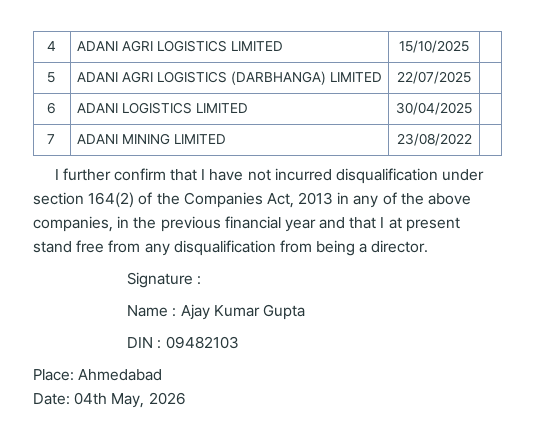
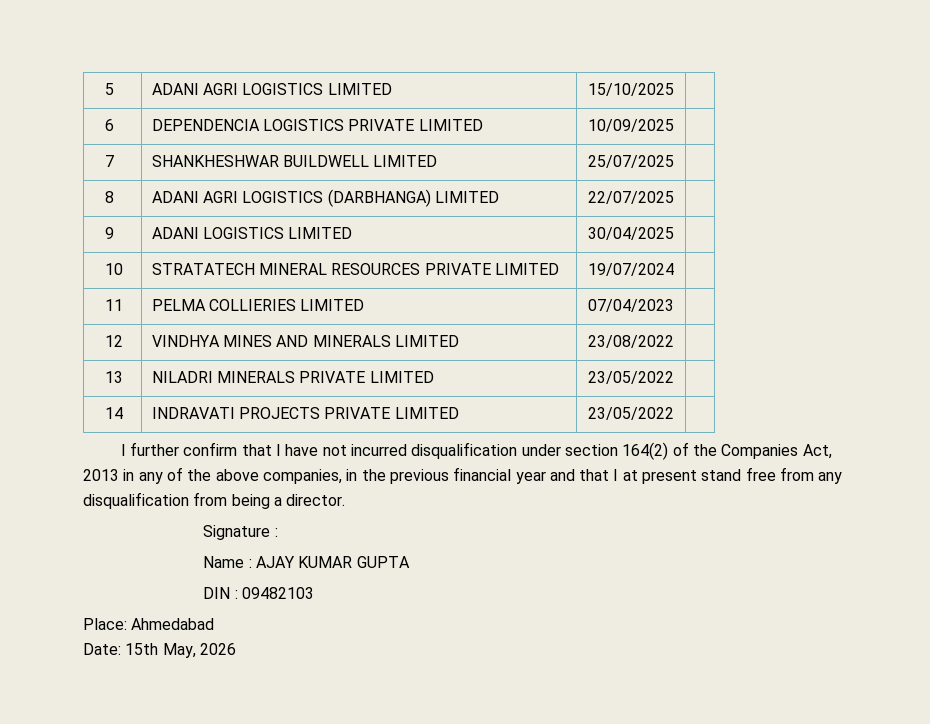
- 4 | ADANI AGRI LOGISTICS LIMITED | 15/10/2025 |
+ 5 | ADANI AGRI LOGISTICS LIMITED | 15/10/2025 |
- 5 | ADANI AGRI LOGISTICS (DARBHANGA) LIMITED | 22/07/2025 |
+ 6 | DEPENDENCIA LOGISTICS PRIVATE LIMITED | 10/09/2025 |
+ 7 | SHANKHESHWAR BUILDWELL LIMITED | 25/07/2025 |
+ 8 | ADANI AGRI LOGISTICS (DARBHANGA) LIMITED | 22/07/2025 |
- 6 | ADANI LOGISTICS LIMITED | 30/04/2025 |
+ 9 | ADANI LOGISTICS LIMITED | 30/04/2025 |
- 7 | ADANI MINING LIMITED | 23/08/2022 |
+ 10 | STRATATECH MINERAL RESOURCES PRIVATE LIMITED | 19/07/2024 |
+ 11 | PELMA COLLIERIES LIMITED | 07/04/2023 |
+ 12 | VINDHYA MINES AND MINERALS LIMITED | 23/08/2022 |
+ 13 | NILADRI MINERALS PRIVATE LIMITED | 23/05/2022 |
+ 14 | INDRAVATI PROJECTS PRIVATE LIMITED | 23/05/2022 |
- Name : Ajay Kumar Gupta
+ Name : AJAY KUMAR GUPTA
- Date: 04th May, 2026
+ Date: 15th May, 2026

